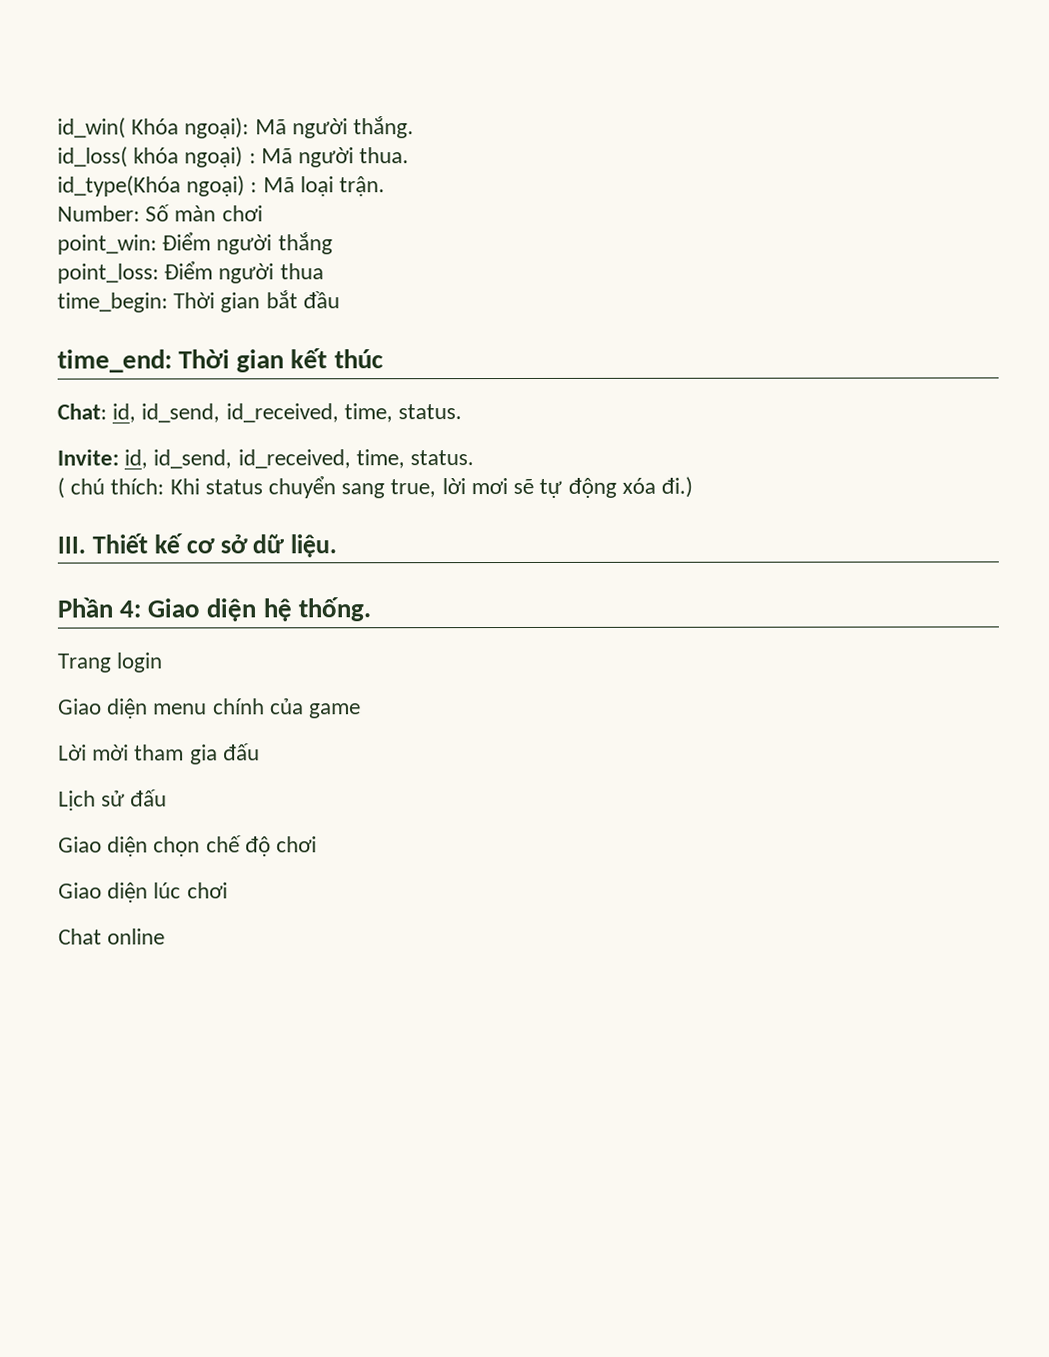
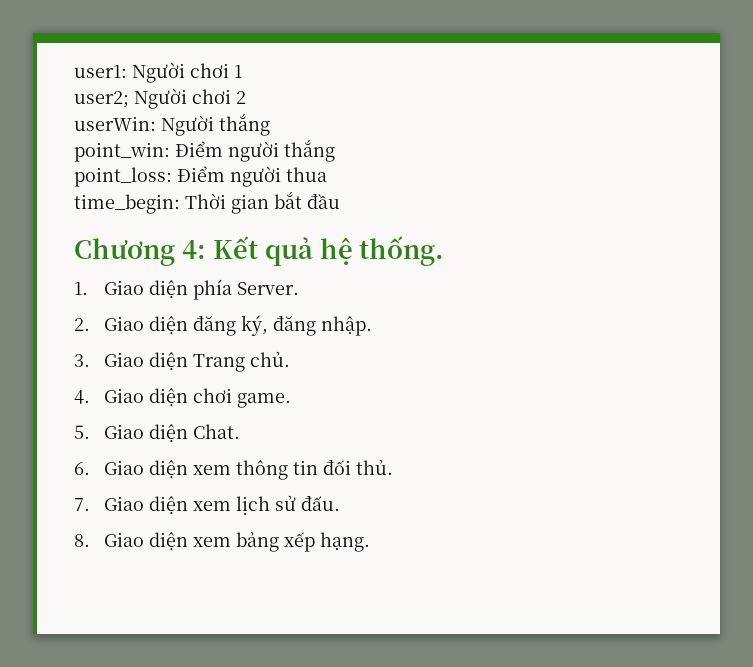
- id_win( Khóa ngoại): Mã người thắng.
- id_loss( khóa ngoại) : Mã người thua.
- id_type(Khóa ngoại) : Mã loại trận.
- Number: Số màn chơi
+ user1: Người chơi 1
+ user2; Người chơi 2
+ userWin: Người thắng
- time_end: Thời gian kết thúc
- Chat: id, id_send, id_received, time, status.
- Invite: id, id_send, id_received, time, status.
- ( chú thích: Khi status chuyển sang true, lời mơi sẽ tự động xóa đi.)
- III. Thiết kế cơ sở dữ liệu.
- Phần 4: Giao diện hệ thống.
- Trang login
- Giao diện menu chính của game
- Lời mời tham gia đấu
- Lịch sử đấu
- Giao diện chọn chế độ chơi
- Giao diện lúc chơi
- Chat online
+ Chương 4: Kết quả hệ thống.
+ 1. Giao diện phía Server.
+ 2. Giao diện đăng ký, đăng nhập.
+ 3. Giao diện Trang chủ.
+ 4. Giao diện chơi game.
+ 5. Giao diện Chat.
+ 6. Giao diện xem thông tin đối thủ.
+ 7. Giao diện xem lịch sử đấu.
+ 8. Giao diện xem bảng xếp hạng.

